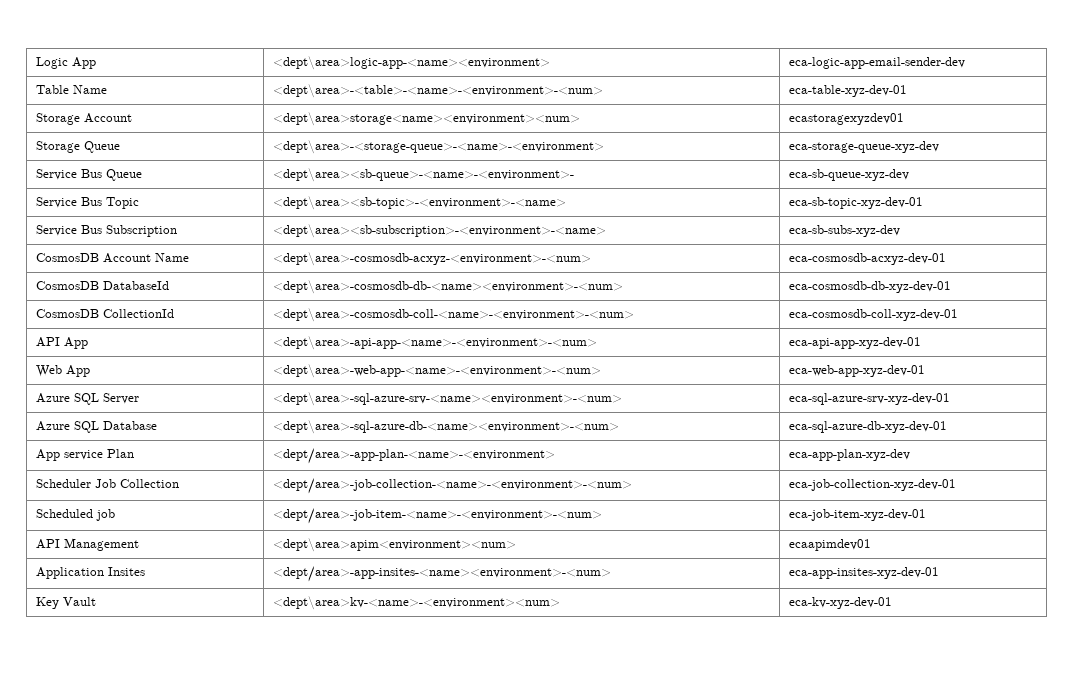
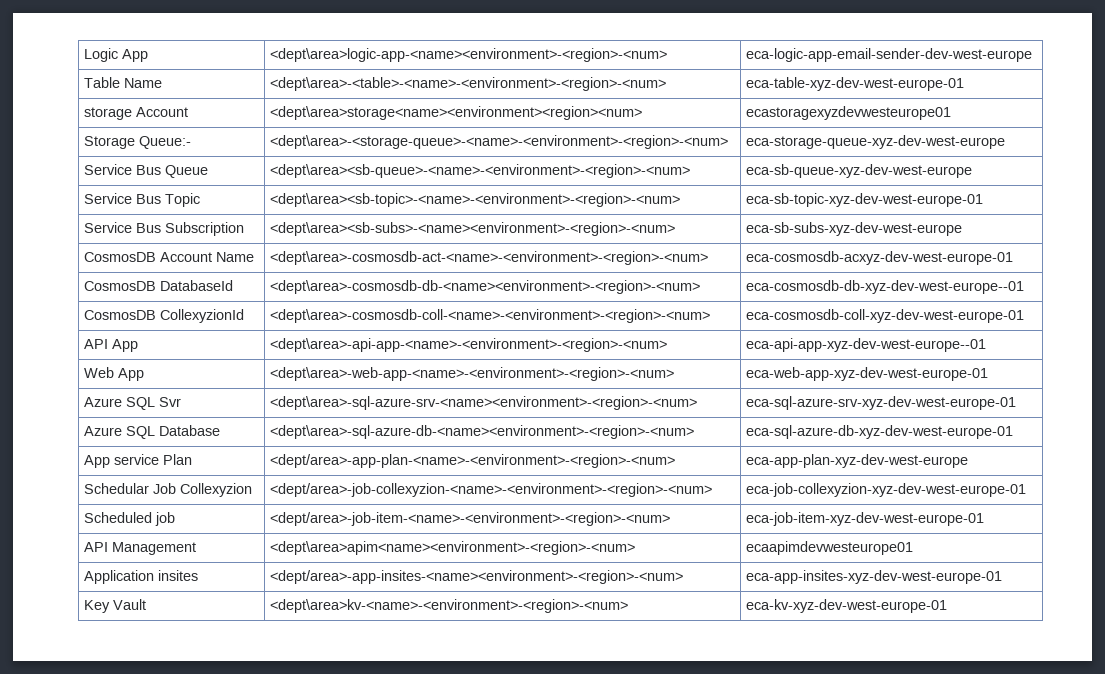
- Logic App | <dept\area>logic-app-<name><environment> | eca-logic-app-email-sender-dev
+ Logic App | <dept\area>logic-app-<name><environment>-<region>-<num> | eca-logic-app-email-sender-dev-west-europe
- Table Name | <dept\area>-<table>-<name>-<environment>-<num> | eca-table-xyz-dev-01
- Storage Account | <dept\area>storage<name><environment><num> | ecastoragexyzdev01
- Storage Queue | <dept\area>-<storage-queue>-<name>-<environment> | eca-storage-queue-xyz-dev
+ Table Name | <dept\area>-<table>-<name>-<environment>-<region>-<num> | eca-table-xyz-dev-west-europe-01
+ storage Account | <dept\area>storage<name><environment><region><num> | ecastoragexyzdevwesteurope01
+ Storage Queue:- | <dept\area>-<storage-queue>-<name>-<environment>-<region>-<num> | eca-storage-queue-xyz-dev-west-europe
- Service Bus Queue | <dept\area><sb-queue>-<name>-<environment>- | eca-sb-queue-xyz-dev
+ Service Bus Queue | <dept\area><sb-queue>-<name>-<environment>-<region>-<num> | eca-sb-queue-xyz-dev-west-europe
- Service Bus Topic | <dept\area><sb-topic>-<environment>-<name> | eca-sb-topic-xyz-dev-01
+ Service Bus Topic | <dept\area><sb-topic>-<name>-<environment>-<region>-<num> | eca-sb-topic-xyz-dev-west-europe-01
- Service Bus Subscription | <dept\area><sb-subscription>-<environment>-<name> | eca-sb-subs-xyz-dev
+ Service Bus Subscription | <dept\area><sb-subs>-<name><environment>-<region>-<num> | eca-sb-subs-xyz-dev-west-europe
- CosmosDB Account Name | <dept\area>-cosmosdb-acxyz-<environment>-<num> | eca-cosmosdb-acxyz-dev-01
+ CosmosDB Account Name | <dept\area>-cosmosdb-act-<name>-<environment>-<region>-<num> | eca-cosmosdb-acxyz-dev-west-europe-01
- CosmosDB DatabaseId | <dept\area>-cosmosdb-db-<name><environment>-<num> | eca-cosmosdb-db-xyz-dev-01
- CosmosDB CollectionId | <dept\area>-cosmosdb-coll-<name>-<environment>-<num> | eca-cosmosdb-coll-xyz-dev-01
+ CosmosDB DatabaseId | <dept\area>-cosmosdb-db-<name><environment>-<region>-<num> | eca-cosmosdb-db-xyz-dev-west-europe--01
+ CosmosDB CollexyzionId | <dept\area>-cosmosdb-coll-<name>-<environment>-<region>-<num> | eca-cosmosdb-coll-xyz-dev-west-europe-01
- API App | <dept\area>-api-app-<name>-<environment>-<num> | eca-api-app-xyz-dev-01
+ API App | <dept\area>-api-app-<name>-<environment>-<region>-<num> | eca-api-app-xyz-dev-west-europe--01
- Web App | <dept\area>-web-app-<name>-<environment>-<num> | eca-web-app-xyz-dev-01
- Azure SQL Server | <dept\area>-sql-azure-srv-<name><environment>-<num> | eca-sql-azure-srv-xyz-dev-01
+ Web App | <dept\area>-web-app-<name>-<environment>-<region>-<num> | eca-web-app-xyz-dev-west-europe-01
+ Azure SQL Svr | <dept\area>-sql-azure-srv-<name><environment>-<region>-<num> | eca-sql-azure-srv-xyz-dev-west-europe-01
- Azure SQL Database | <dept\area>-sql-azure-db-<name><environment>-<num> | eca-sql-azure-db-xyz-dev-01
+ Azure SQL Database | <dept\area>-sql-azure-db-<name><environment>-<region>-<num> | eca-sql-azure-db-xyz-dev-west-europe-01
- App service Plan | <dept/area>-app-plan-<name>-<environment> | eca-app-plan-xyz-dev
- Scheduler Job Collection | <dept/area>-job-collection-<name>-<environment>-<num> | eca-job-collection-xyz-dev-01
+ App service Plan | <dept/area>-app-plan-<name>-<environment>-<region>-<num> | eca-app-plan-xyz-dev-west-europe
+ Schedular Job Collexyzion | <dept/area>-job-collexyzion-<name>-<environment>-<region>-<num> | eca-job-collexyzion-xyz-dev-west-europe-01
- Scheduled job | <dept/area>-job-item-<name>-<environment>-<num> | eca-job-item-xyz-dev-01
+ Scheduled job | <dept/area>-job-item-<name>-<environment>-<region>-<num> | eca-job-item-xyz-dev-west-europe-01
- API Management | <dept\area>apim<environment><num> | ecaapimdev01
+ API Management | <dept\area>apim<name><environment>-<region>-<num> | ecaapimdevwesteurope01
- Application Insites | <dept/area>-app-insites-<name><environment>-<num> | eca-app-insites-xyz-dev-01
+ Application insites | <dept/area>-app-insites-<name><environment>-<region>-<num> | eca-app-insites-xyz-dev-west-europe-01
- Key Vault | <dept\area>kv-<name>-<environment><num> | eca-kv-xyz-dev-01
+ Key Vault | <dept\area>kv-<name>-<environment>-<region>-<num> | eca-kv-xyz-dev-west-europe-01

